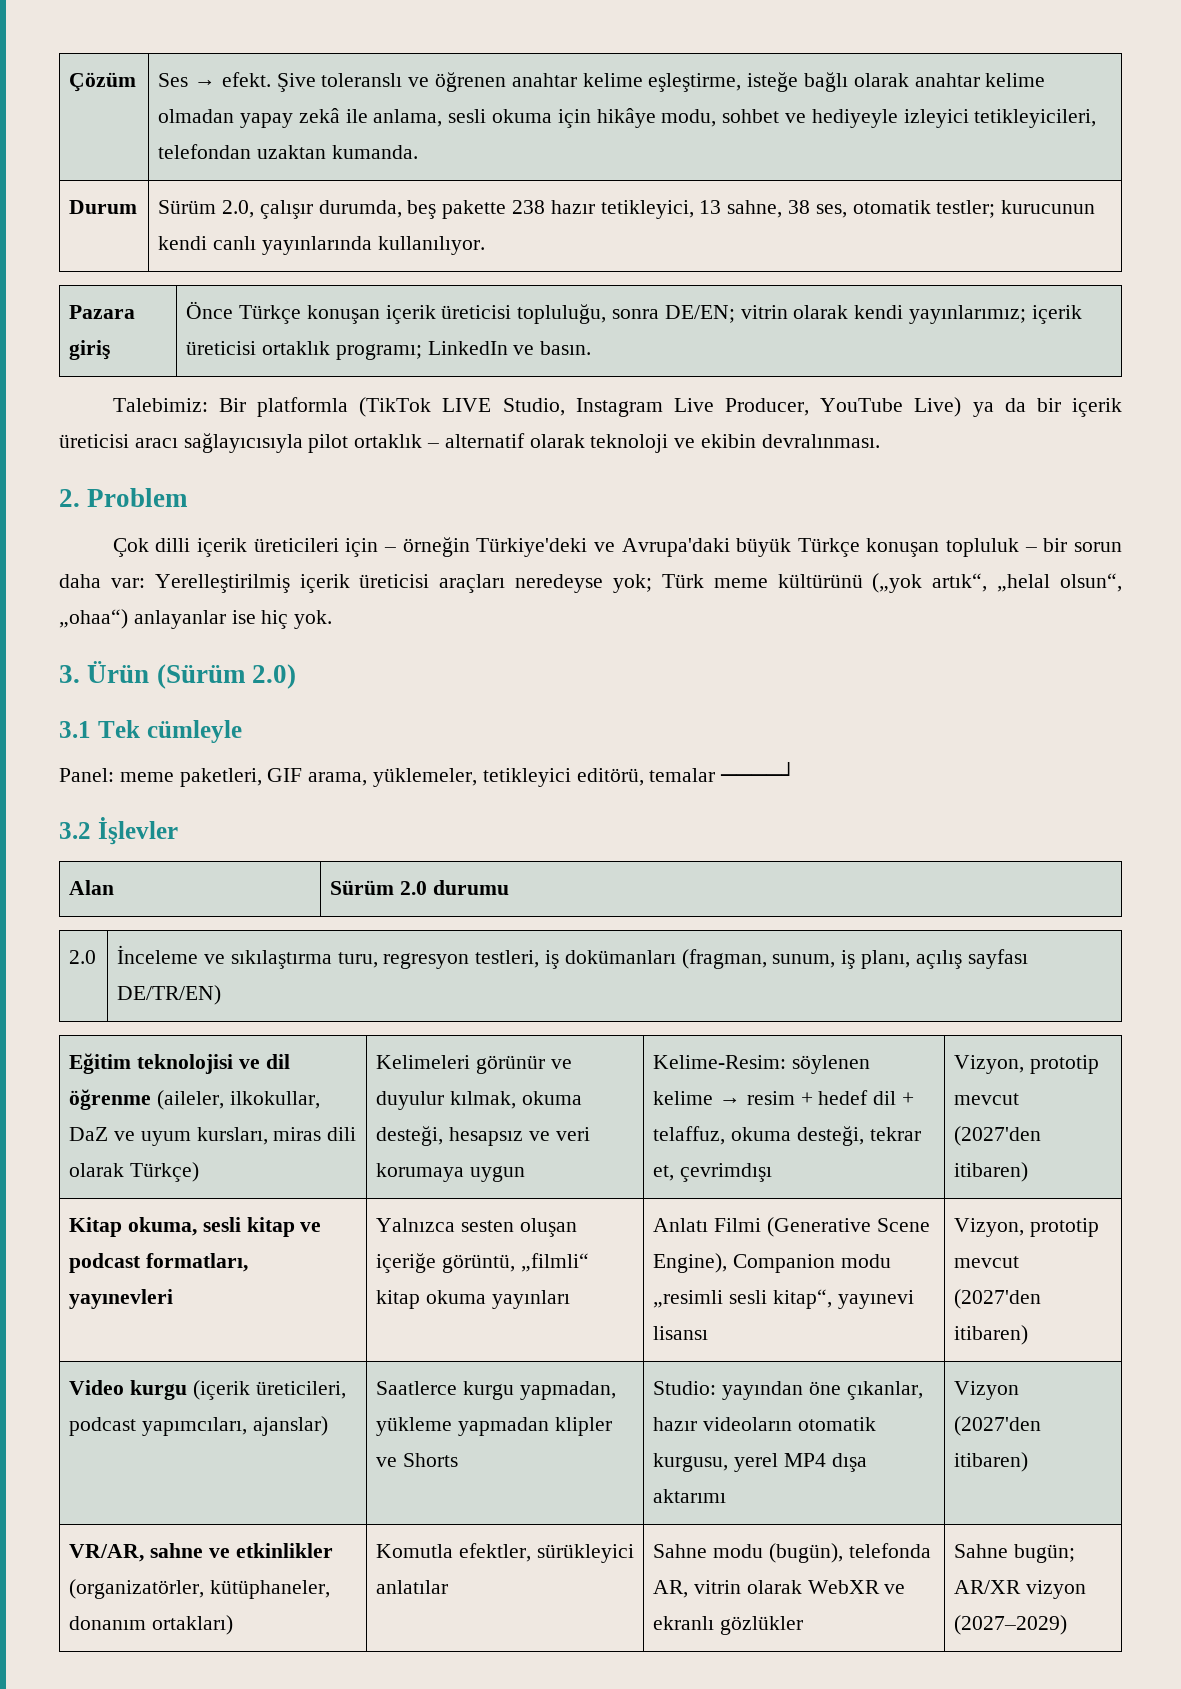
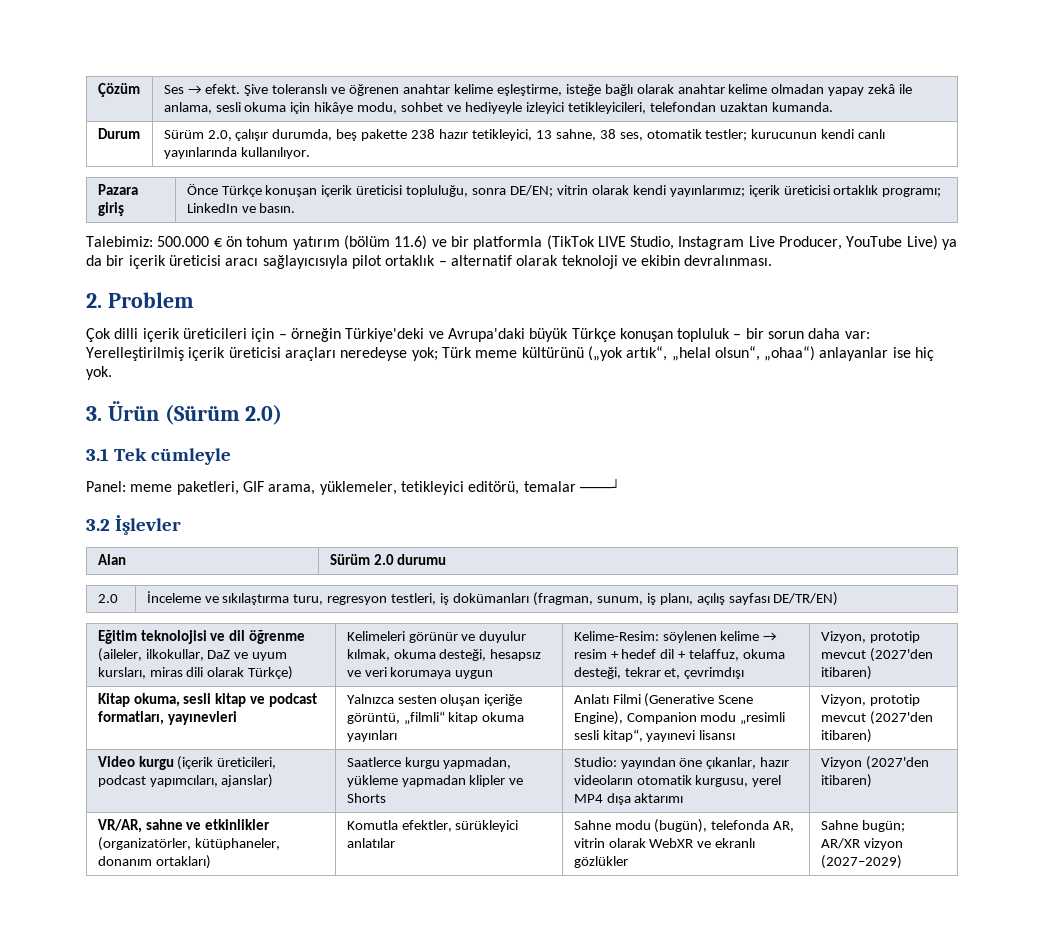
- Talebimiz: Bir platformla (TikTok LIVE Studio, Instagram Live Producer, YouTube Live) ya da bir içerik üreticisi aracı sağlayıcısıyla pilot ortaklık – alternatif olarak teknoloji ve ekibin devralınması.
+ Talebimiz: 500.000 € ön tohum yatırım (bölüm 11.6) ve bir platformla (TikTok LIVE Studio, Instagram Live Producer, YouTube Live) ya da bir içerik üreticisi aracı sağlayıcısıyla pilot ortaklık – alternatif olarak teknoloji ve ekibin devralınması.

